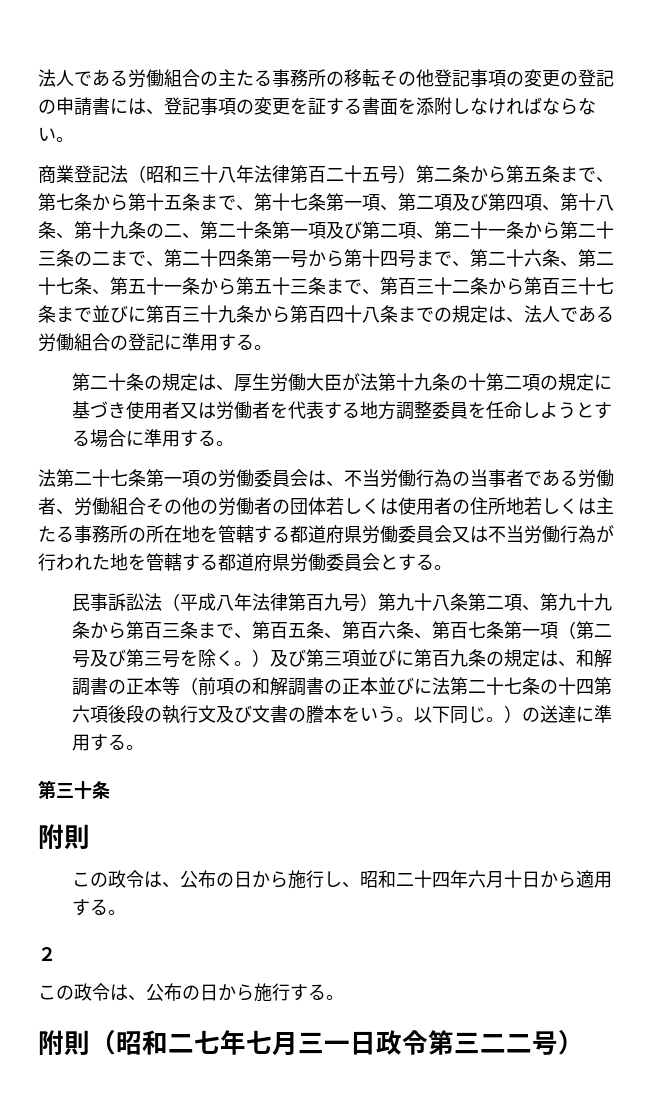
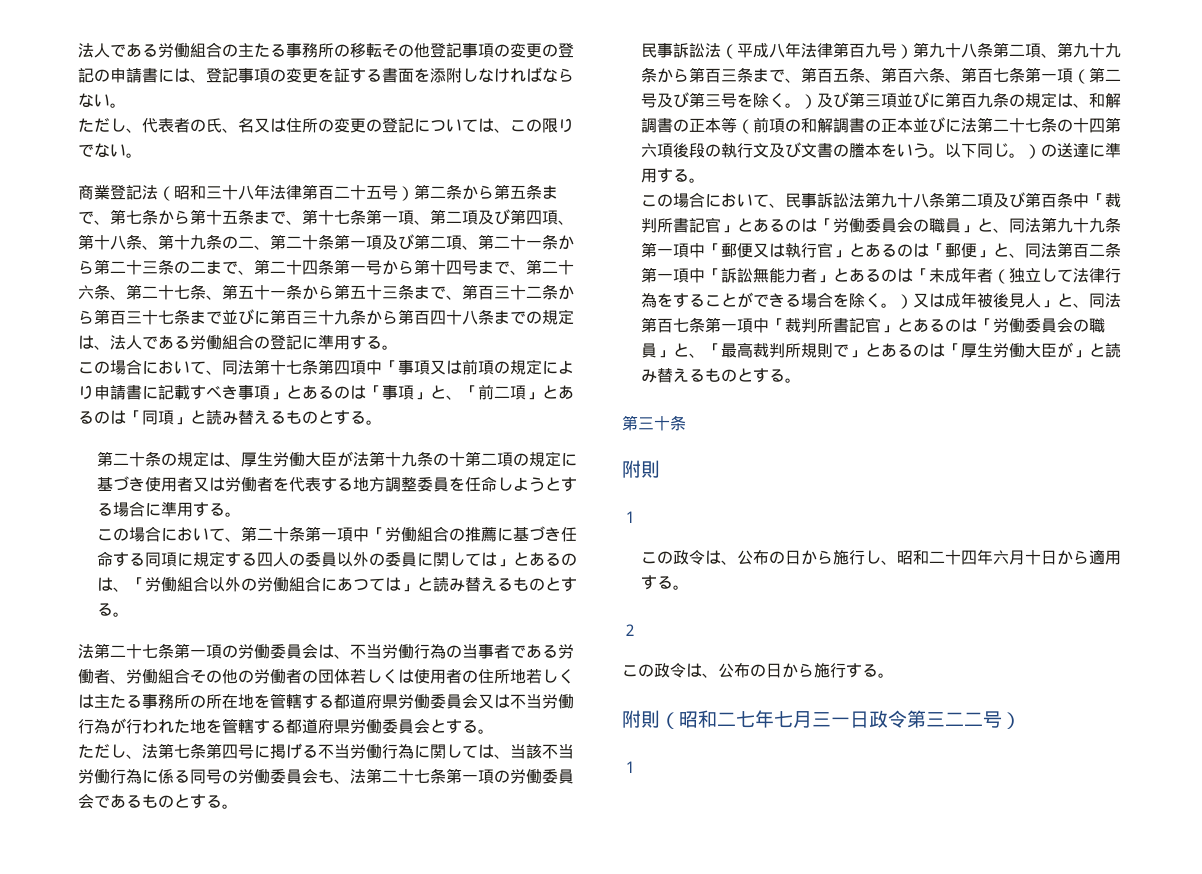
+ ただし、代表者の氏、名又は住所の変更の登記については、この限りでない。
+ この場合において、同法第十七条第四項中「事項又は前項の規定により申請書に記載すべき事項」とあるのは「事項」と、「前二項」とあるのは「同項」と読み替えるものとする。
+ この場合において、第二十条第一項中「労働組合の推薦に基づき任命する同項に規定する四人の委員以外の委員に関しては」とあるのは、「労働組合以外の労働組合にあつては」と読み替えるものとする。
+ ただし、法第七条第四号に掲げる不当労働行為に関しては、当該不当労働行為に係る同号の労働委員会も、法第二十七条第一項の労働委員会であるものとする。
+ この場合において、民事訴訟法第九十八条第二項及び第百条中「裁判所書記官」とあるのは「労働委員会の職員」と、同法第九十九条第一項中「郵便又は執行官」とあるのは「郵便」と、同法第百二条第一項中「訴訟無能力者」とあるのは「未成年者（独立して法律行為をすることができる場合を除く。）又は成年被後見人」と、同法第百七条第一項中「裁判所書記官」とあるのは「労働委員会の職員」と、「最高裁判所規則で」とあるのは「厚生労働大臣が」と読み替えるものとする。
  第三十条
  附則
+ １
  附則（昭和二七年七月三一日政令第三二二号）
+ １

